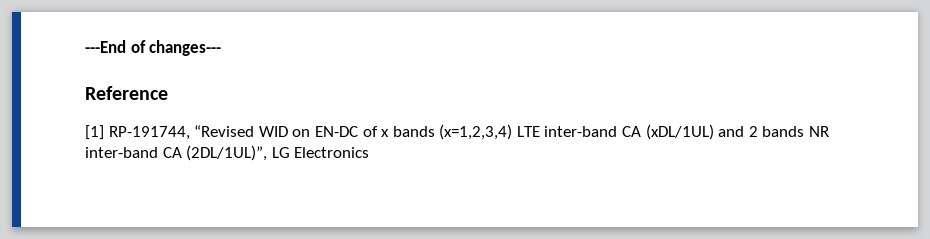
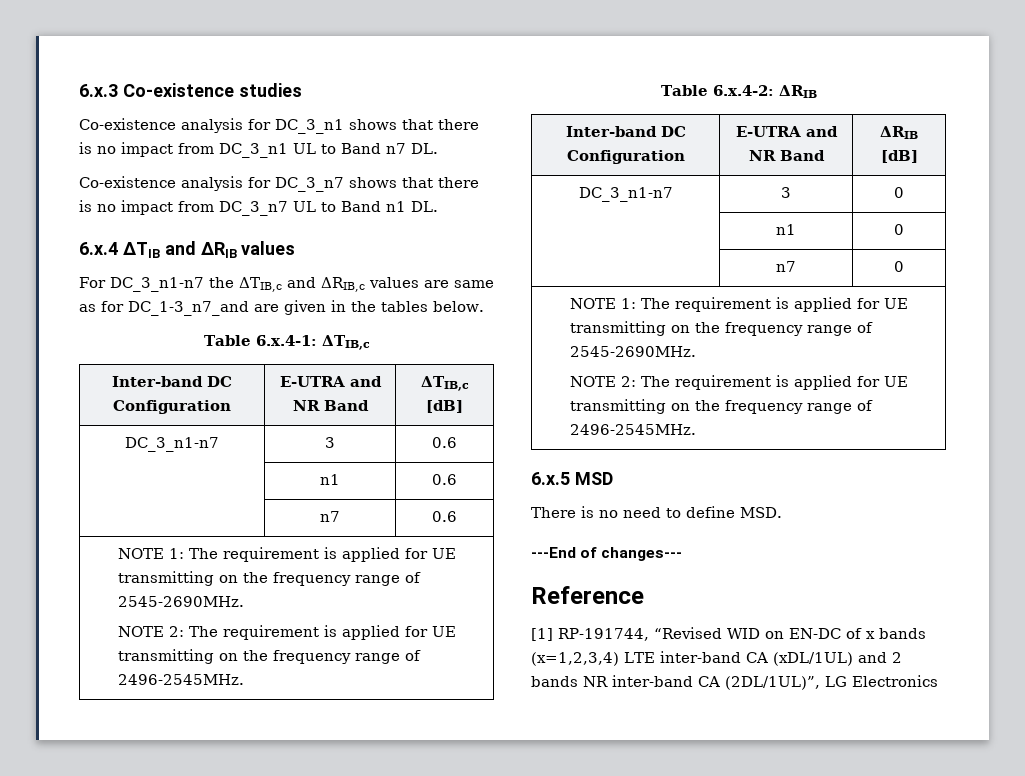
+ 6.x.3 Co-existence studies
+ Co-existence analysis for DC_3_n1 shows that there is no impact from DC_3_n1 UL to Band n7 DL.
+ Co-existence analysis for DC_3_n7 shows that there is no impact from DC_3_n7 UL to Band n1 DL.
+ 6.x.4 ∆TIB and ∆RIB values
+ For DC_3_n1-n7 the ΔTIB,c and ΔRIB,c values are same as for DC_1-3_n7_and are given in the tables below.
+ Table 6.x.4-1: ΔTIB,c
+ Inter-band DC Configuration | E-UTRA and NR Band | ΔTIB,c [dB]
+ DC_3_n1-n7 | 3 | 0.6
+ | n1 | 0.6
+ | n7 | 0.6
+ NOTE 1: The requirement is applied for UE transmitting on the frequency range of 2545-2690MHz.
+ NOTE 2: The requirement is applied for UE transmitting on the frequency range of 2496-2545MHz.
+ Table 6.x.4-2: ΔRIB
+ Inter-band DC Configuration | E-UTRA and NR Band | ΔRIB [dB]
+ DC_3_n1-n7 | 3 | 0
+ | n1 | 0
+ | n7 | 0
+ NOTE 1: The requirement is applied for UE transmitting on the frequency range of 2545-2690MHz.
+ NOTE 2: The requirement is applied for UE transmitting on the frequency range of 2496-2545MHz.
+ 6.x.5 MSD
+ There is no need to define MSD.

